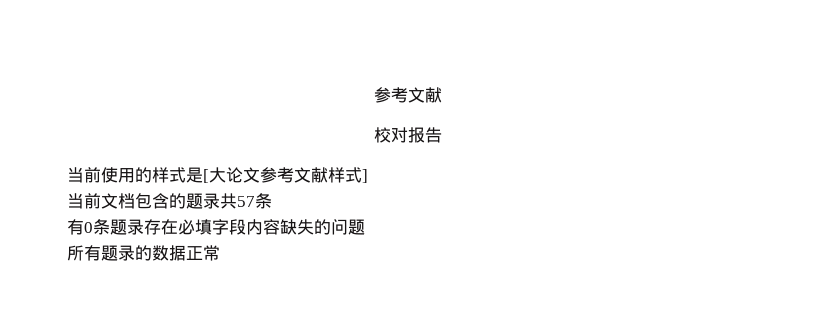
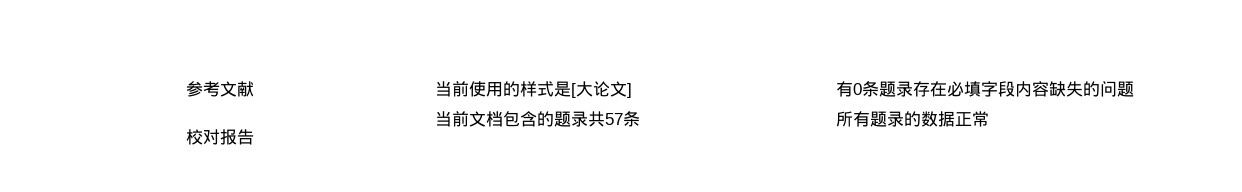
- 当前使用的样式是[大论文参考文献样式]
+ 当前使用的样式是[大论文]

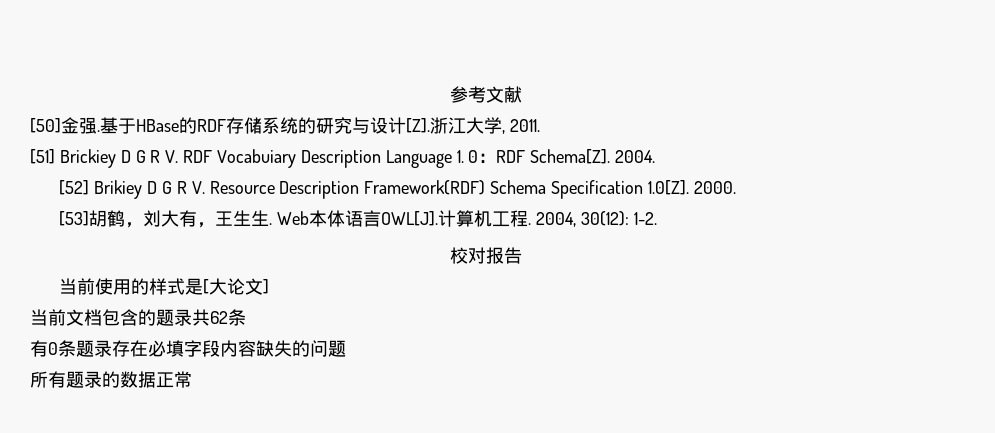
+ [50]金强.基于HBase的RDF存储系统的研究与设计[Z].浙江大学, 2011.
+ [51] Brickiey D G R V. RDF Vocabuiary Description Language 1. 0：RDF Schema[Z]. 2004.
+ [52] Brikiey D G R V. Resource Description Framework(RDF) Schema Specification 1.0[Z]. 2000.
+ [53]胡鹤，刘大有，王生生. Web本体语言OWL[J].计算机工程. 2004, 30(12): 1-2.
- 当前文档包含的题录共57条
+ 当前文档包含的题录共62条

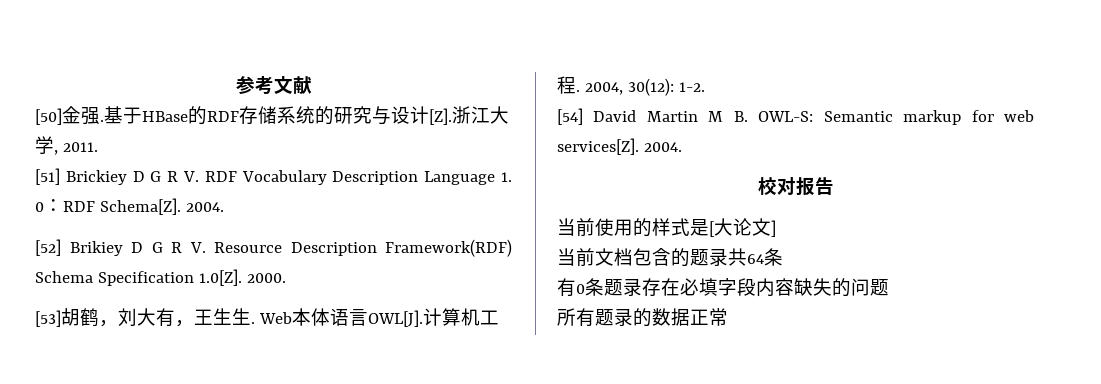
- [51] Brickiey D G R V. RDF Vocabuiary Description Language 1. 0：RDF Schema[Z].
+ [51] Brickiey D G R V. RDF Vocabulary Description Language 1. 0：RDF Schema[Z].
+ [54] David Martin M B. OWL-S: Semantic markup for web services[Z]. 2004.
- 当前文档包含的题录共62条
+ 当前文档包含的题录共64条

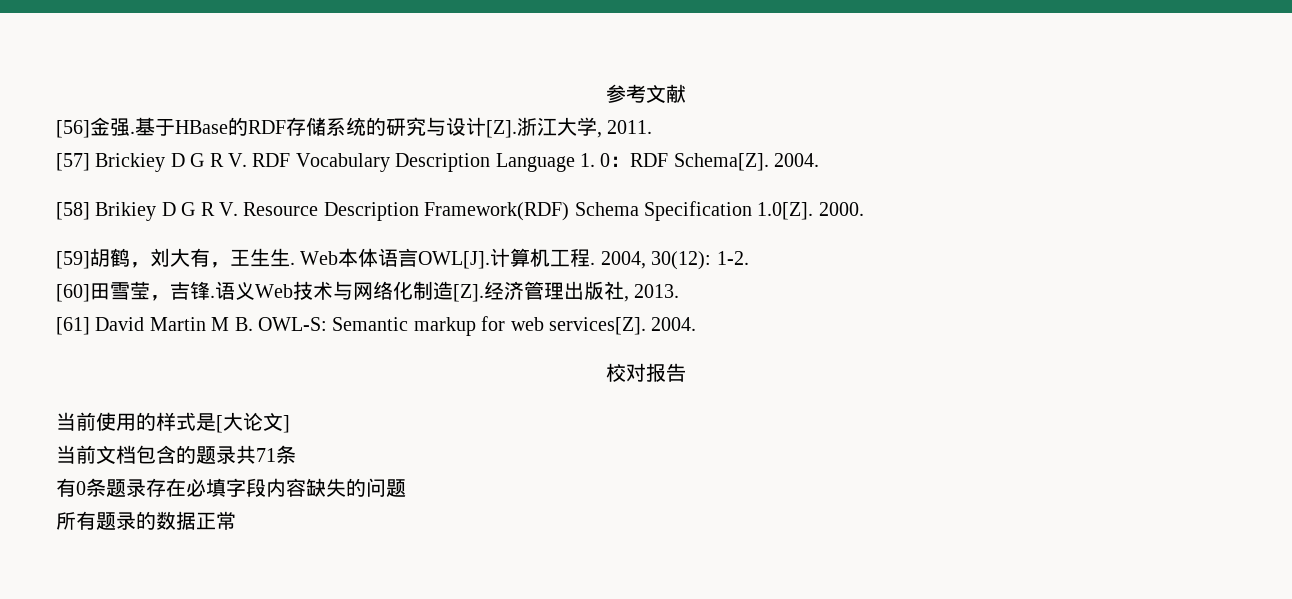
- [50]金强.
+ [56]金强.
- [51] Brickiey D G R V. RDF Vocabulary Description Language 1. 0：RDF Schema[Z].
+ [57] Brickiey D G R V. RDF Vocabulary Description Language 1. 0：RDF Schema[Z].
- [52] Brikiey D G R V. Resource Description Framework(RDF) Schema Specification 1.0[Z]. 2000.
+ [58] Brikiey D G R V. Resource Description Framework(RDF) Schema Specification 1.0[Z]. 2000.
- [53]胡鹤，刘大有，王生生.
+ [59]胡鹤，刘大有，王生生.
- [54] David Martin M B. OWL-S: Semantic markup for web services[Z].
+ [60]田雪莹，吉锋.语义Web技术与网络化制造[Z].经济管理出版社, 2013.
+ [61] David Martin M B. OWL-S: Semantic markup for web services[Z].
- 当前文档包含的题录共64条
+ 当前文档包含的题录共71条

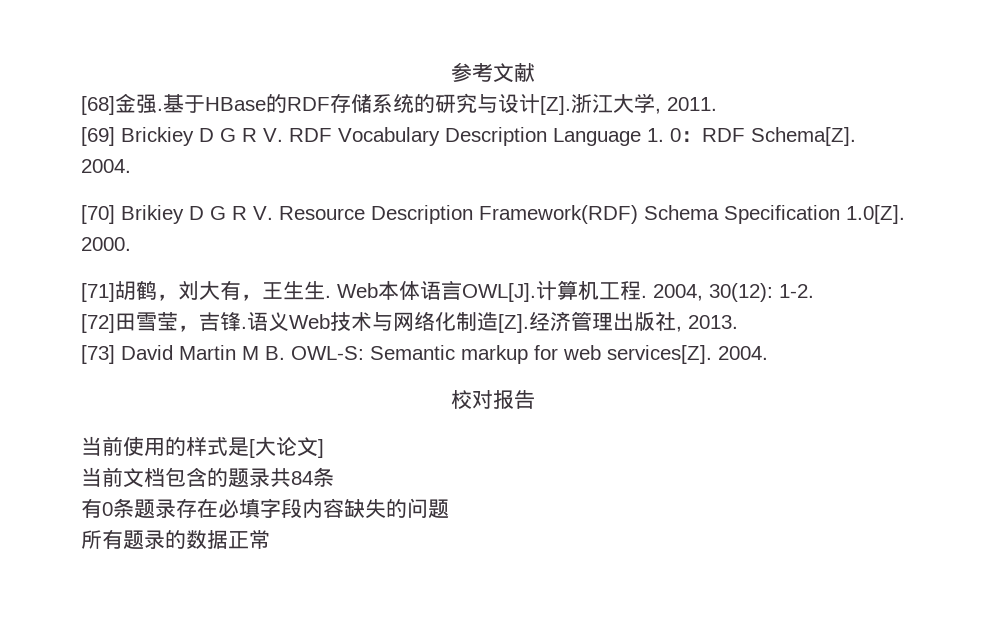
- [56]金强.
+ [68]金强.
- [57] Brickiey D G R V. RDF Vocabulary Description Language 1. 0：RDF Schema[Z].
+ [69] Brickiey D G R V. RDF Vocabulary Description Language 1. 0：RDF Schema[Z].
- [58] Brikiey D G R V. Resource Description Framework(RDF) Schema Specification 1.0[Z]. 2000.
+ [70] Brikiey D G R V. Resource Description Framework(RDF) Schema Specification 1.0[Z]. 2000.
- [59]胡鹤，刘大有，王生生.
+ [71]胡鹤，刘大有，王生生.
- [60]田雪莹，吉锋.
+ [72]田雪莹，吉锋.
- [61] David Martin M B. OWL-S: Semantic markup for web services[Z].
+ [73] David Martin M B. OWL-S: Semantic markup for web services[Z].
- 当前文档包含的题录共71条
+ 当前文档包含的题录共84条

